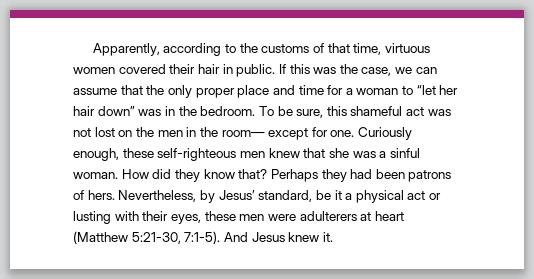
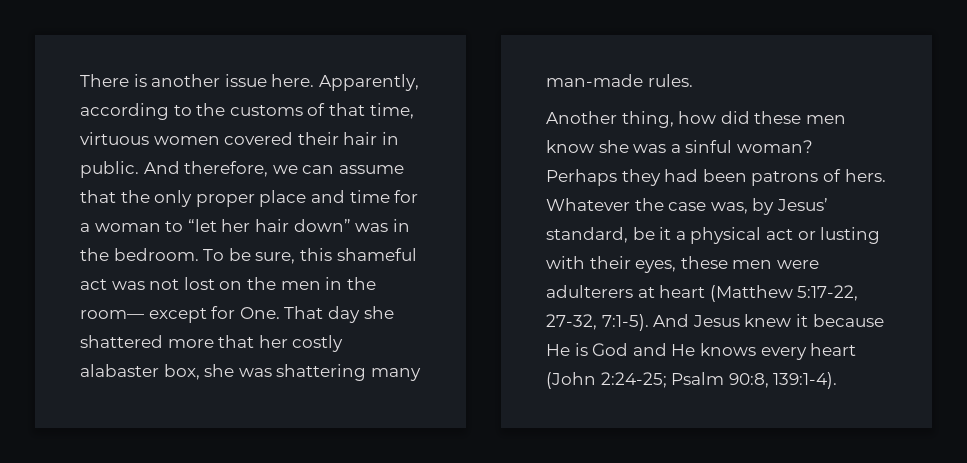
+ There is another issue here.
- If this was the case, we can assume that the only proper place and time for a woman to “let her hair down” was in the bedroom.
+ And therefore, we can assume that the only proper place and time for a woman to “let her hair down” was in the bedroom.
- To be sure, this shameful act was not lost on the men in the room— except for one. Curiously enough, these self-righteous men knew that she was a sinful woman. How did they know that?
+ To be sure, this shameful act was not lost on the men in the room— except for One. That day she shattered more that her costly alabaster box, she was shattering many man-made rules.
+ Another thing, how did these men know she was a sinful woman?
- Nevertheless, by Jesus’ standard, be it a physical act or lusting with their eyes, these men were adulterers at heart (Matthew 5:21-30, 7:1-5).
+ Whatever the case was, by Jesus’ standard, be it a physical act or lusting with their eyes, these men were adulterers at heart (Matthew 5:17-22, 27-32, 7:1-5).
- And Jesus knew it.
+ And Jesus knew it because He is God and He knows every heart (John 2:24-25; Psalm 90:8, 139:1-4).

